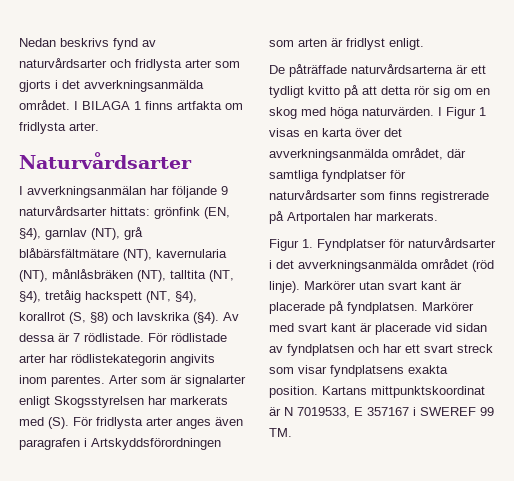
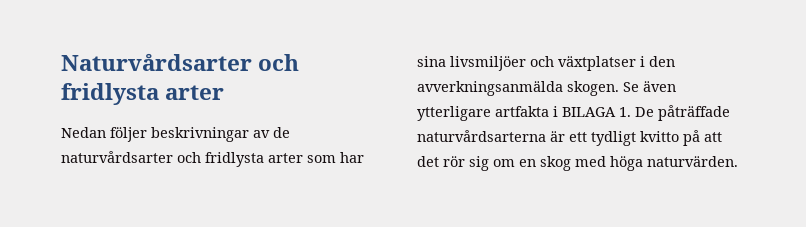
- Nedan beskrivs fynd av naturvårdsarter och fridlysta arter som gjorts i det avverkningsanmälda området. I BILAGA 1 finns artfakta om fridlysta arter.
- Naturvårdsarter
- I avverkningsanmälan har följande 9 naturvårdsarter hittats: grönfink (EN, §4), garnlav (NT), grå blåbärsfältmätare (NT), kavernularia (NT), månlåsbräken (NT), talltita (NT, §4), tretåig hackspett (NT, §4), korallrot (S, §8) och lavskrika (§4). Av dessa är 7 rödlistade. För rödlistade arter har rödlistekategorin angivits inom parentes. Arter som är signalarter enligt Skogsstyrelsen har markerats med (S). För fridlysta arter anges även paragrafen i Artskyddsförordningen som arten är fridlyst enligt.
- De påträffade naturvårdsarterna är ett tydligt kvitto på att detta rör sig om en skog med höga naturvärden. I Figur 1 visas en karta över det avverkningsanmälda området, där samtliga fyndplatser för naturvårdsarter som finns registrerade på Artportalen har markerats.
- Figur 1. Fyndplatser för naturvårdsarter i det avverkningsanmälda området (röd linje). Markörer utan svart kant är placerade på fyndplatsen. Markörer med svart kant är placerade vid sidan av fyndplatsen och har ett svart streck som visar fyndplatsens exakta position. Kartans mittpunktskoordinat är N 7019533, E 357167 i SWEREF 99 TM.
+ Naturvårdsarter och fridlysta arter
+ Nedan följer beskrivningar av de naturvårdsarter och fridlysta arter som har sina livsmiljöer och växtplatser i den avverkningsanmälda skogen. Se även ytterligare artfakta i BILAGA 1. De påträffade naturvårdsarterna är ett tydligt kvitto på att det rör sig om en skog med höga naturvärden.

